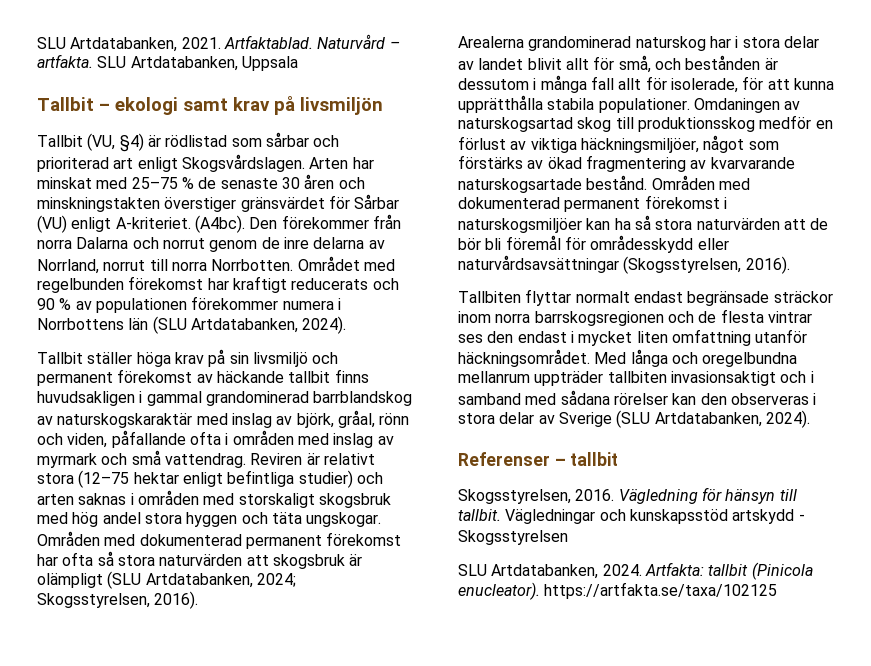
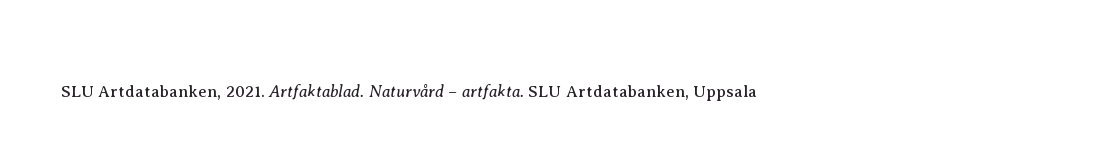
- Tallbit – ekologi samt krav på livsmiljön
- Tallbit (VU, §4) är rödlistad som sårbar och prioriterad art enligt Skogsvårdslagen. Arten har minskat med 25–75 % de senaste 30 åren och minskningstakten överstiger gränsvärdet för Sårbar (VU) enligt A-kriteriet. (A4bc). Den förekommer från norra Dalarna och norrut genom de inre delarna av Norrland, norrut till norra Norrbotten. Området med regelbunden förekomst har kraftigt reducerats och 90 % av populationen förekommer numera i Norrbottens län (SLU Artdatabanken, 2024).
- Tallbit ställer höga krav på sin livsmiljö och permanent förekomst av häckande tallbit finns huvudsakligen i gammal grandominerad barrblandskog av naturskogskaraktär med inslag av björk, gråal, rönn och viden, påfallande ofta i områden med inslag av myrmark och små vattendrag. Reviren är relativt stora (12–75 hektar enligt befintliga studier) och arten saknas i områden med storskaligt skogsbruk med hög andel stora hyggen och täta ungskogar. Områden med dokumenterad permanent förekomst har ofta så stora naturvärden att skogsbruk är olämpligt (SLU Artdatabanken, 2024; Skogsstyrelsen, 2016).
- Arealerna grandominerad naturskog har i stora delar av landet blivit allt för små, och bestånden är dessutom i många fall allt för isolerade, för att kunna upprätthålla stabila populationer. Omdaningen av naturskogsartad skog till produktionsskog medför en förlust av viktiga häckningsmiljöer, något som förstärks av ökad fragmentering av kvarvarande naturskogsartade bestånd. Områden med dokumenterad permanent förekomst i naturskogsmiljöer kan ha så stora naturvärden att de bör bli föremål för områdesskydd eller naturvårdsavsättningar (Skogsstyrelsen, 2016).
- Tallbiten flyttar normalt endast begränsade sträckor inom norra barrskogsregionen och de flesta vintrar ses den endast i mycket liten omfattning utanför häckningsområdet. Med långa och oregelbundna mellanrum uppträder tallbiten invasionsaktigt och i samband med sådana rörelser kan den observeras i stora delar av Sverige (SLU Artdatabanken, 2024).
- Referenser – tallbit
- Skogsstyrelsen, 2016. Vägledning för hänsyn till tallbit. Vägledningar och kunskapsstöd artskydd - Skogsstyrelsen
- SLU Artdatabanken, 2024. Artfakta: tallbit (Pinicola enucleator). https://artfakta.se/taxa/102125

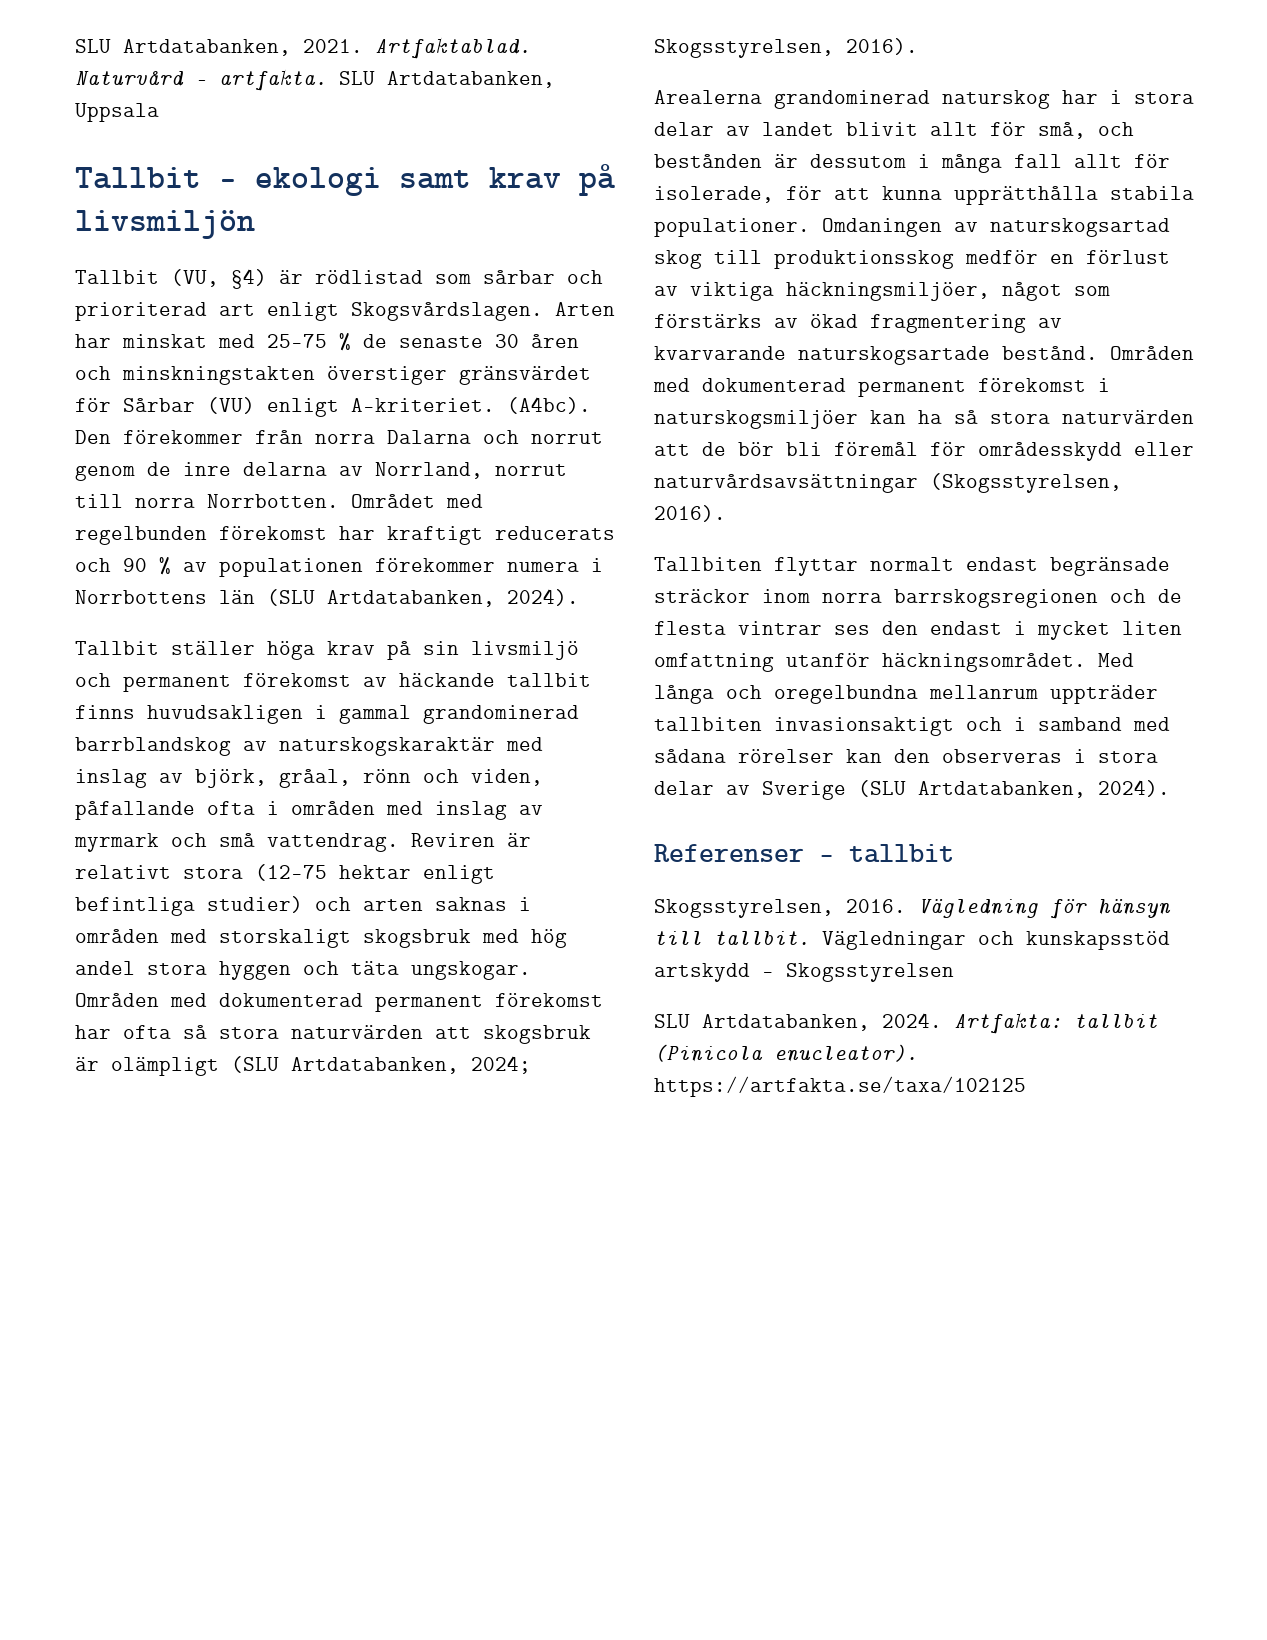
+ Tallbit – ekologi samt krav på livsmiljön
+ Tallbit (VU, §4) är rödlistad som sårbar och prioriterad art enligt Skogsvårdslagen. Arten har minskat med 25–75 % de senaste 30 åren och minskningstakten överstiger gränsvärdet för Sårbar (VU) enligt A-kriteriet. (A4bc). Den förekommer från norra Dalarna och norrut genom de inre delarna av Norrland, norrut till norra Norrbotten. Området med regelbunden förekomst har kraftigt reducerats och 90 % av populationen förekommer numera i Norrbottens län (SLU Artdatabanken, 2024).
+ Tallbit ställer höga krav på sin livsmiljö och permanent förekomst av häckande tallbit finns huvudsakligen i gammal grandominerad barrblandskog av naturskogskaraktär med inslag av björk, gråal, rönn och viden, påfallande ofta i områden med inslag av myrmark och små vattendrag. Reviren är relativt stora (12–75 hektar enligt befintliga studier) och arten saknas i områden med storskaligt skogsbruk med hög andel stora hyggen och täta ungskogar. Områden med dokumenterad permanent förekomst har ofta så stora naturvärden att skogsbruk är olämpligt (SLU Artdatabanken, 2024; Skogsstyrelsen, 2016).
+ Arealerna grandominerad naturskog har i stora delar av landet blivit allt för små, och bestånden är dessutom i många fall allt för isolerade, för att kunna upprätthålla stabila populationer. Omdaningen av naturskogsartad skog till produktionsskog medför en förlust av viktiga häckningsmiljöer, något som förstärks av ökad fragmentering av kvarvarande naturskogsartade bestånd. Områden med dokumenterad permanent förekomst i naturskogsmiljöer kan ha så stora naturvärden att de bör bli föremål för områdesskydd eller naturvårdsavsättningar (Skogsstyrelsen, 2016).
+ Tallbiten flyttar normalt endast begränsade sträckor inom norra barrskogsregionen och de flesta vintrar ses den endast i mycket liten omfattning utanför häckningsområdet. Med långa och oregelbundna mellanrum uppträder tallbiten invasionsaktigt och i samband med sådana rörelser kan den observeras i stora delar av Sverige (SLU Artdatabanken, 2024).
+ Referenser – tallbit
+ Skogsstyrelsen, 2016. Vägledning för hänsyn till tallbit. Vägledningar och kunskapsstöd artskydd - Skogsstyrelsen
+ SLU Artdatabanken, 2024. Artfakta: tallbit (Pinicola enucleator). https://artfakta.se/taxa/102125

